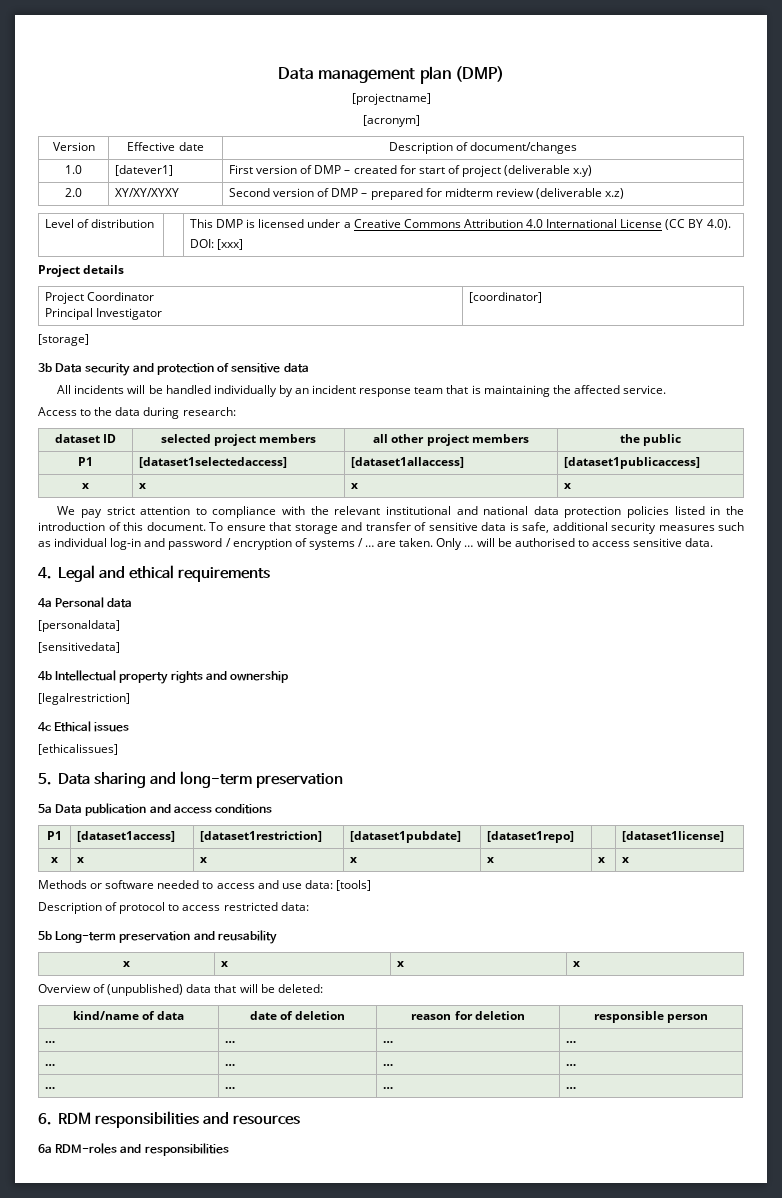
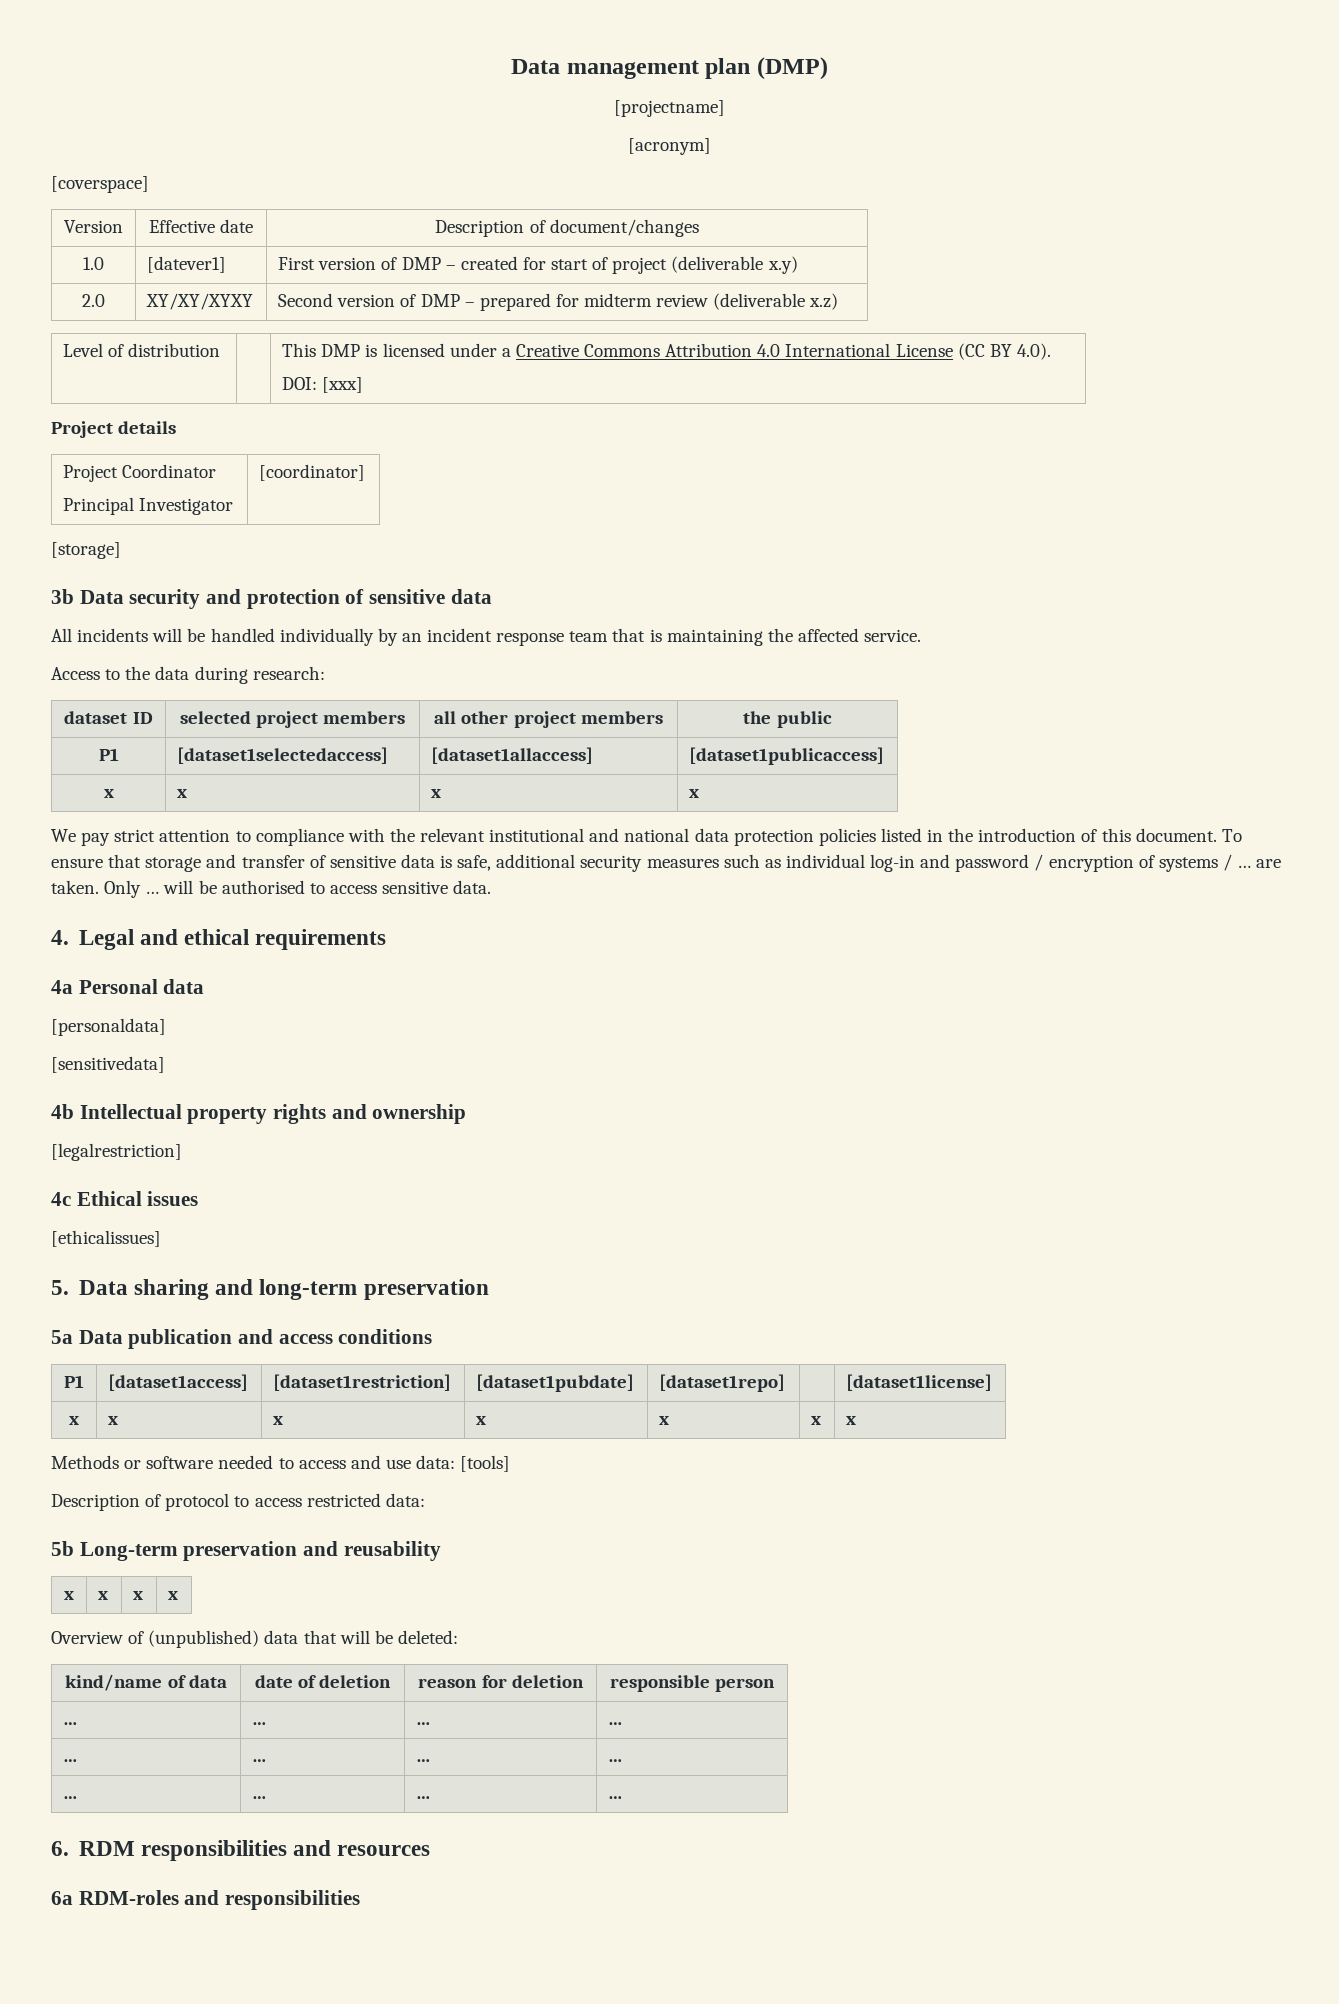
+ [coverspace]

